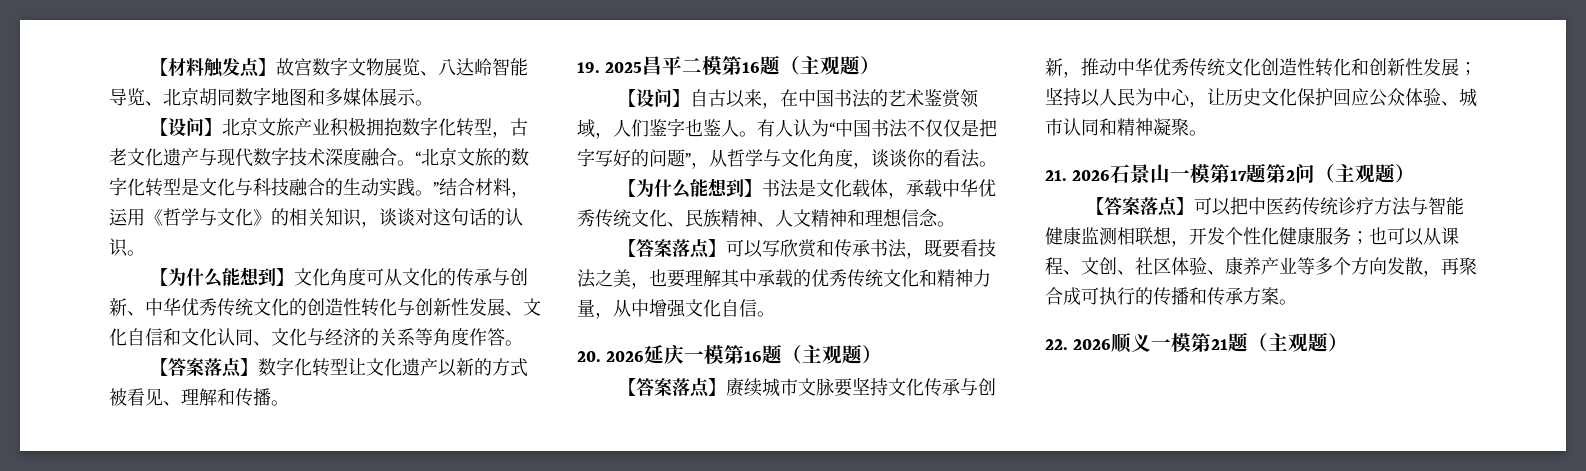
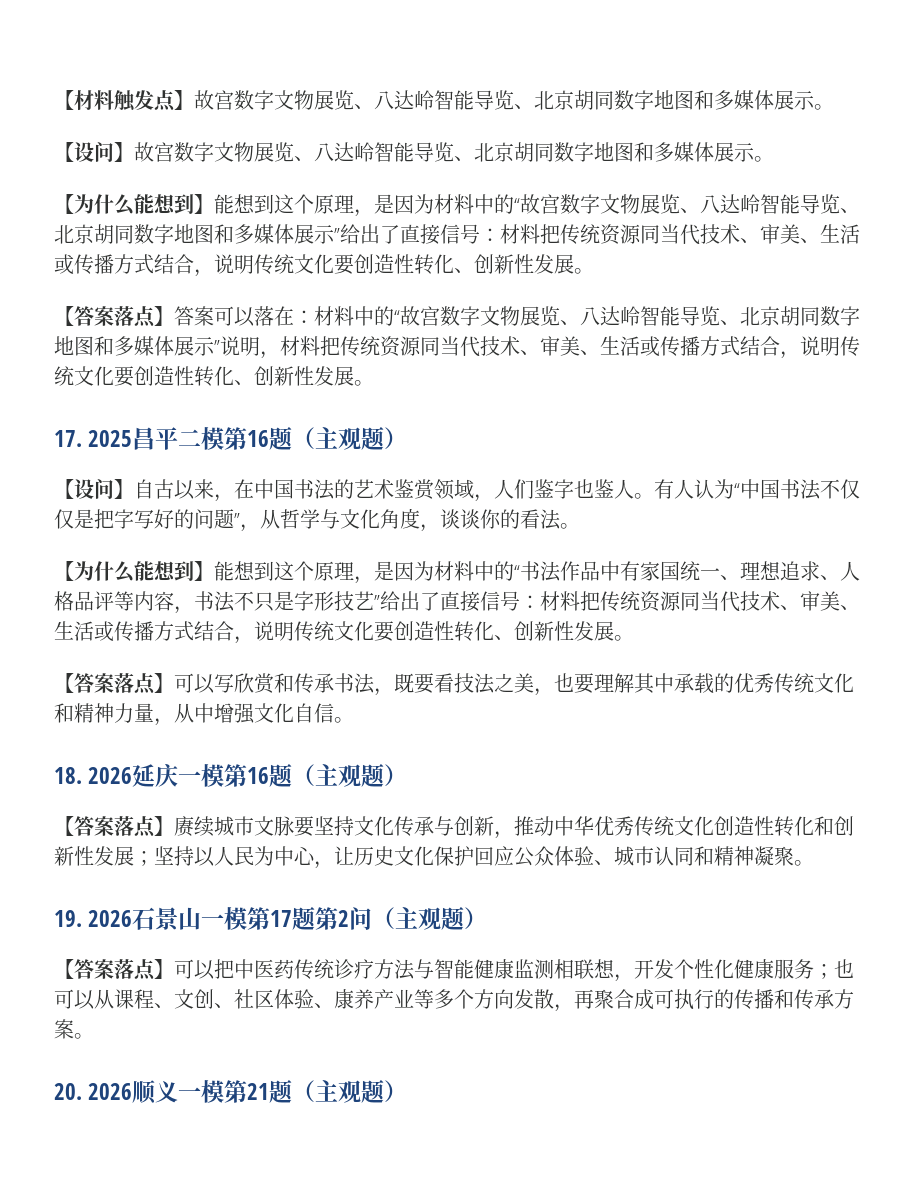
- 【设问】北京文旅产业积极拥抱数字化转型，古老文化遗产与现代数字技术深度融合。“北京文旅的数字化转型是文化与科技融合的生动实践。”结合材料，运用《哲学与文化》的相关知识，谈谈对这句话的认识。
- 【为什么能想到】文化角度可从文化的传承与创新、中华优秀传统文化的创造性转化与创新性发展、文化自信和文化认同、文化与经济的关系等角度作答。
- 【答案落点】数字化转型让文化遗产以新的方式被看见、理解和传播。
- 19. 2025昌平二模第16题（主观题）
+ 【设问】故宫数字文物展览、八达岭智能导览、北京胡同数字地图和多媒体展示。
+ 【为什么能想到】能想到这个原理，是因为材料中的“故宫数字文物展览、八达岭智能导览、北京胡同数字地图和多媒体展示”给出了直接信号：材料把传统资源同当代技术、审美、生活或传播方式结合，说明传统文化要创造性转化、创新性发展。
+ 【答案落点】答案可以落在：材料中的“故宫数字文物展览、八达岭智能导览、北京胡同数字地图和多媒体展示”说明，材料把传统资源同当代技术、审美、生活或传播方式结合，说明传统文化要创造性转化、创新性发展。
+ 17. 2025昌平二模第16题（主观题）
- 【为什么能想到】书法是文化载体，承载中华优秀传统文化、民族精神、人文精神和理想信念。
+ 【为什么能想到】能想到这个原理，是因为材料中的“书法作品中有家国统一、理想追求、人格品评等内容，书法不只是字形技艺”给出了直接信号：材料把传统资源同当代技术、审美、生活或传播方式结合，说明传统文化要创造性转化、创新性发展。
- 20. 2026延庆一模第16题（主观题）
+ 18. 2026延庆一模第16题（主观题）
- 21. 2026石景山一模第17题第2问（主观题）
+ 19. 2026石景山一模第17题第2问（主观题）
- 22. 2026顺义一模第21题（主观题）
+ 20. 2026顺义一模第21题（主观题）

